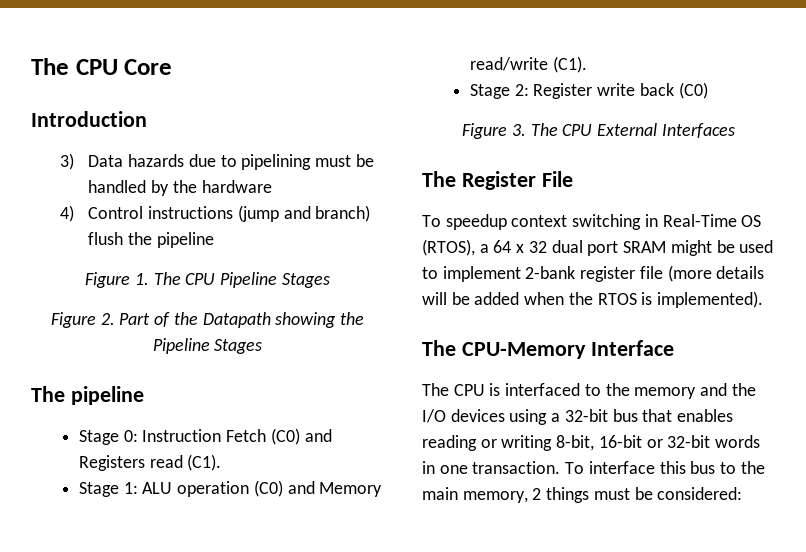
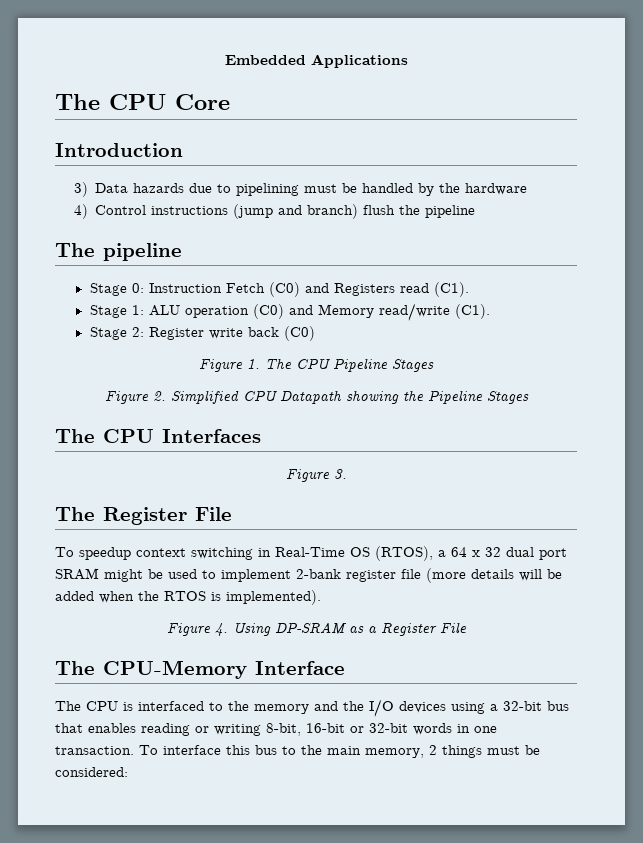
+ Embedded Applications
- Figure 1. The CPU Pipeline Stages
- Figure 2. Part of the Datapath showing the Pipeline Stages
- Figure 3. The CPU External Interfaces
+ Figure 1. The CPU Pipeline Stages
+ Figure 2. Simplified CPU Datapath showing the Pipeline Stages
+ The CPU Interfaces
+ Figure 3.
+ Figure 4. Using DP-SRAM as a Register File

